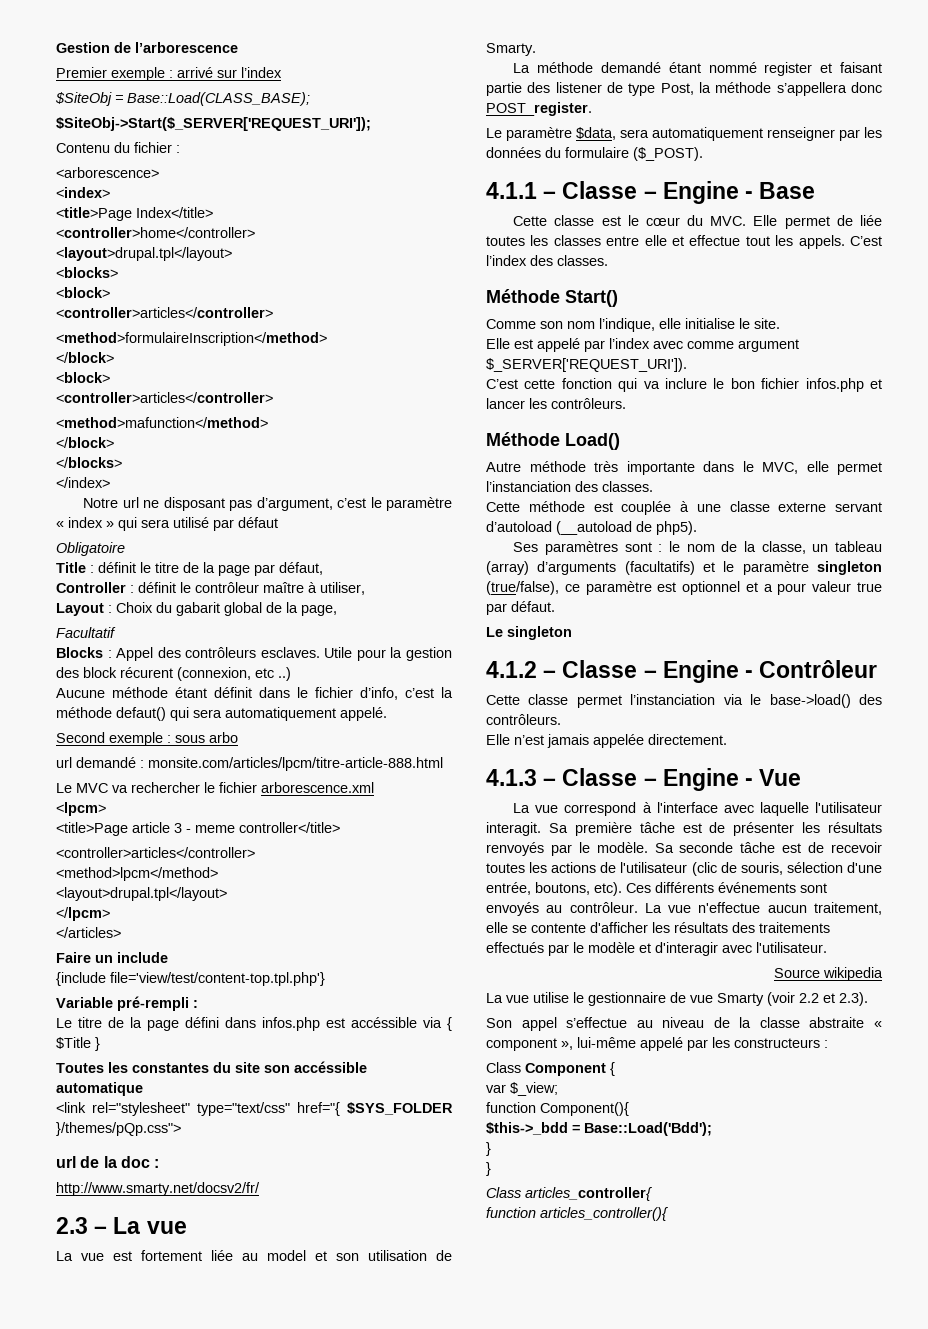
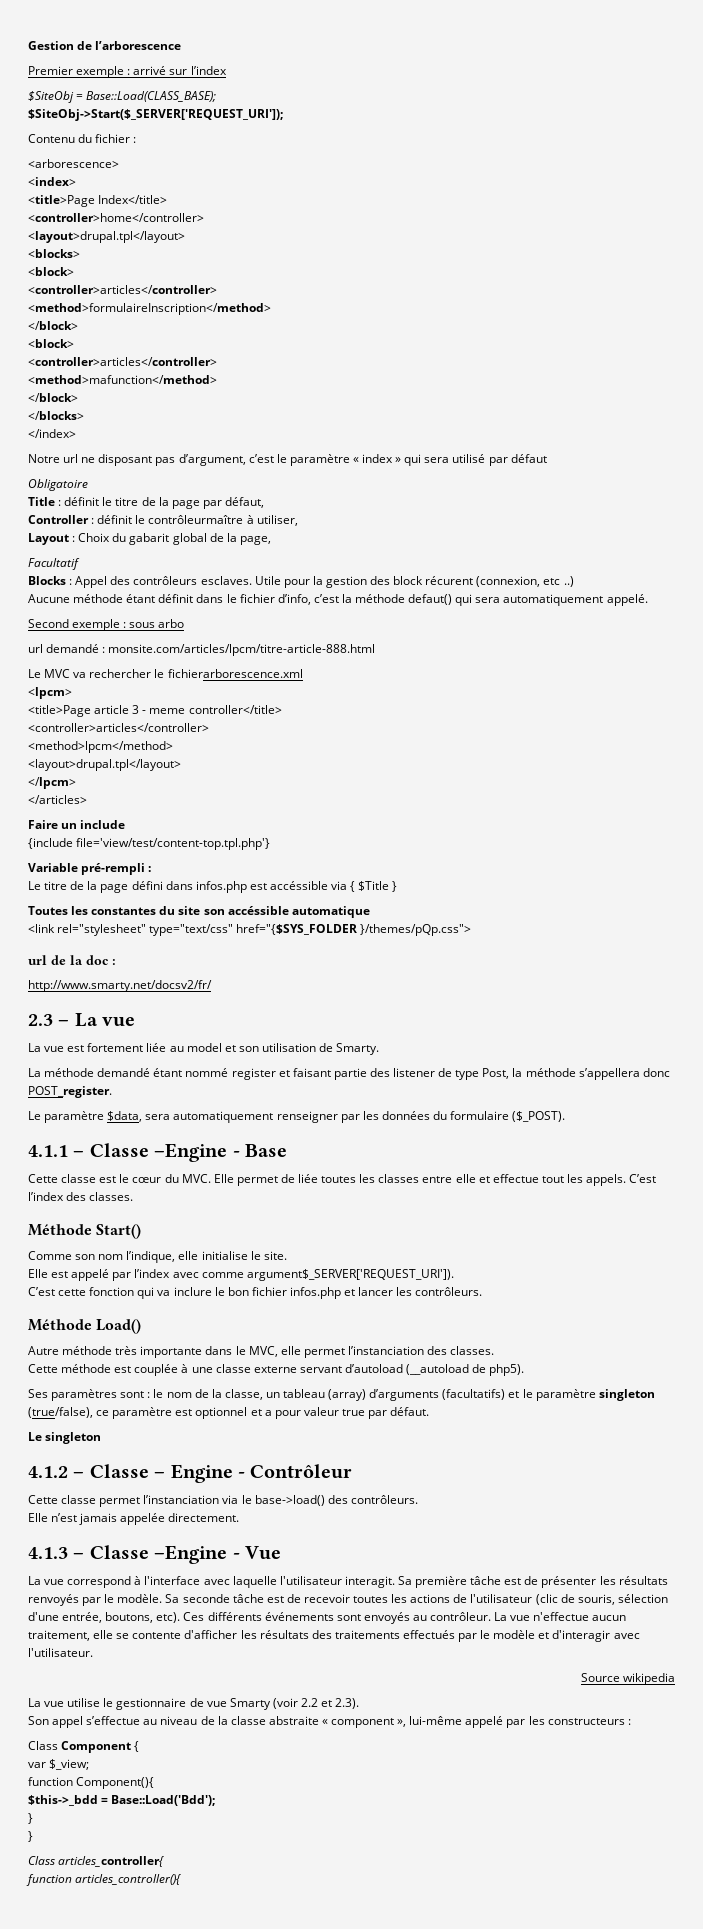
- Controller : définit le contrôleur maître à utiliser,
+ Controller : définit le contrôleurmaître à utiliser,
- Le MVC va rechercher le fichier arborescence.xml
+ Le MVC va rechercher le fichierarborescence.xml
- <link rel="stylesheet" type="text/css" href="{ $SYS_FOLDER }/themes/pQp.css">
+ <link rel="stylesheet" type="text/css" href="{$SYS_FOLDER }/themes/pQp.css">
- 4.1.1 – Classe – Engine - Base
+ 4.1.1 – Classe –Engine - Base
- Elle est appelé par l’index avec comme argument $_SERVER['REQUEST_URI']).
+ Elle est appelé par l’index avec comme argument$_SERVER['REQUEST_URI']).
- 4.1.3 – Classe – Engine - Vue
+ 4.1.3 – Classe –Engine - Vue

